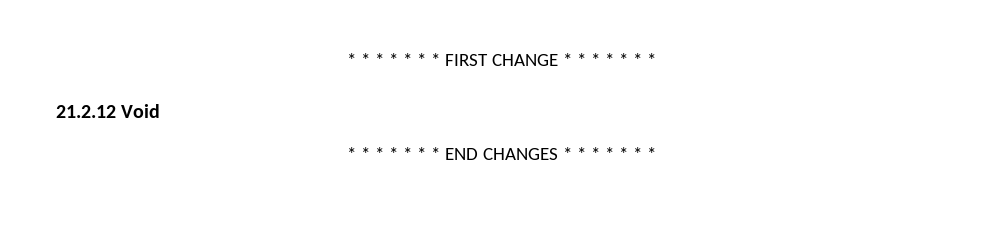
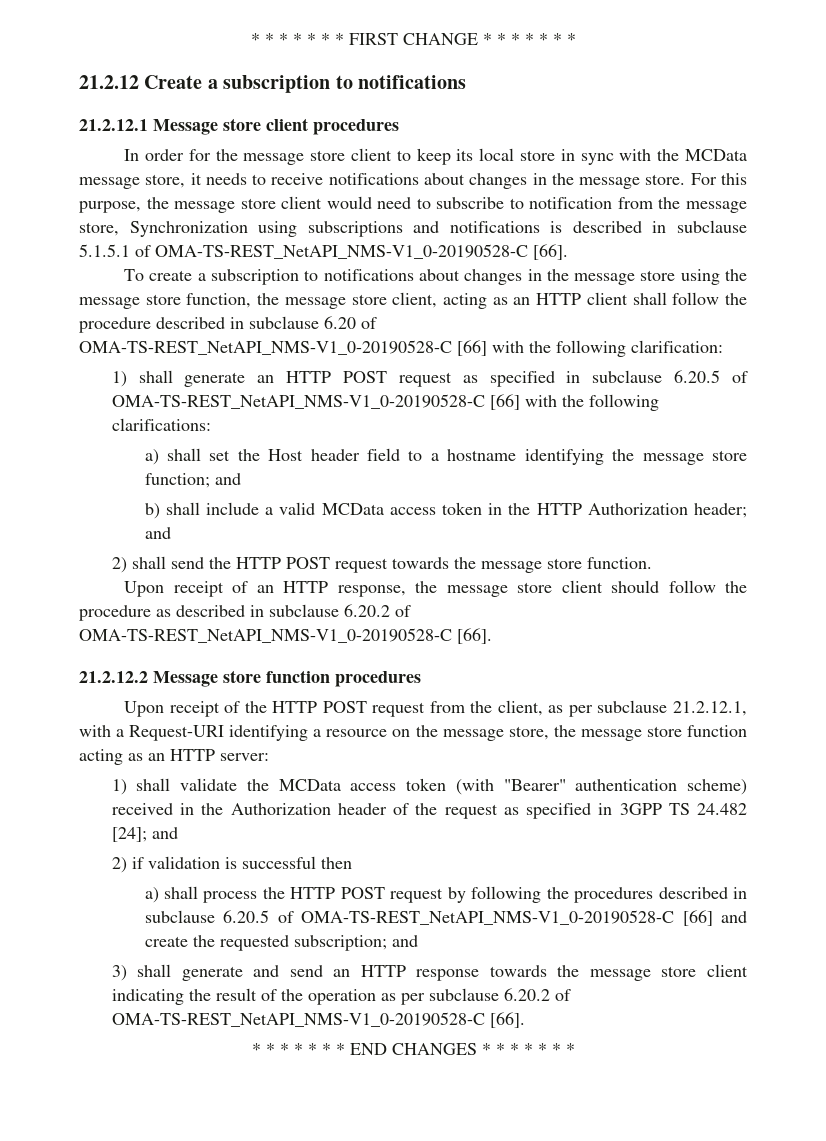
- 21.2.12 Void
+ 21.2.12 Create a subscription to notifications
+ 21.2.12.1 Message store client procedures
+ In order for the message store client to keep its local store in sync with the MCData message store, it needs to receive notifications about changes in the message store. For this purpose, the message store client would need to subscribe to notification from the message store, Synchronization using subscriptions and notifications is described in subclause 5.1.5.1 of OMA-TS-REST_NetAPI_NMS-V1_0-20190528-C [66].
+ To create a subscription to notifications about changes in the message store using the message store function, the message store client, acting as an HTTP client shall follow the procedure described in subclause 6.20 of OMA-TS-REST_NetAPI_NMS-V1_0-20190528-C [66] with the following clarification:
+ 1) shall generate an HTTP POST request as specified in subclause 6.20.5 of OMA-TS-REST_NetAPI_NMS-V1_0-20190528-C [66] with the following clarifications:
+ a) shall set the Host header field to a hostname identifying the message store function; and
+ b) shall include a valid MCData access token in the HTTP Authorization header; and
+ 2) shall send the HTTP POST request towards the message store function.
+ Upon receipt of an HTTP response, the message store client should follow the procedure as described in subclause 6.20.2 of OMA-TS-REST_NetAPI_NMS-V1_0-20190528-C [66].
+ 21.2.12.2 Message store function procedures
+ Upon receipt of the HTTP POST request from the client, as per subclause 21.2.12.1, with a Request-URI identifying a resource on the message store, the message store function acting as an HTTP server:
+ 1) shall validate the MCData access token (with "Bearer" authentication scheme) received in the Authorization header of the request as specified in 3GPP TS 24.482 [24]; and
+ 2) if validation is successful then
+ a) shall process the HTTP POST request by following the procedures described in subclause 6.20.5 of OMA-TS-REST_NetAPI_NMS-V1_0-20190528-C [66] and create the requested subscription; and
+ 3) shall generate and send an HTTP response towards the message store client indicating the result of the operation as per subclause 6.20.2 of OMA-TS-REST_NetAPI_NMS-V1_0-20190528-C [66].

